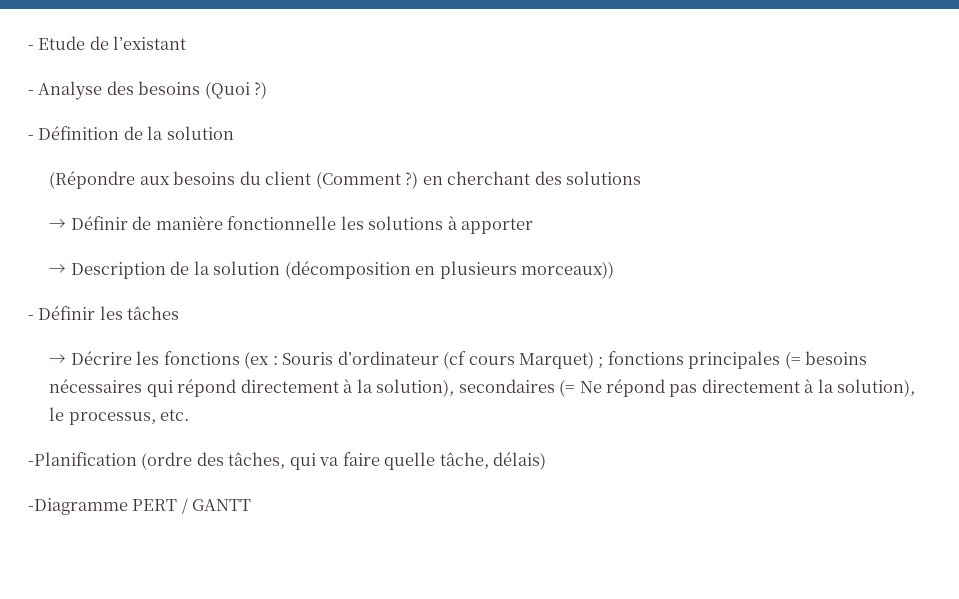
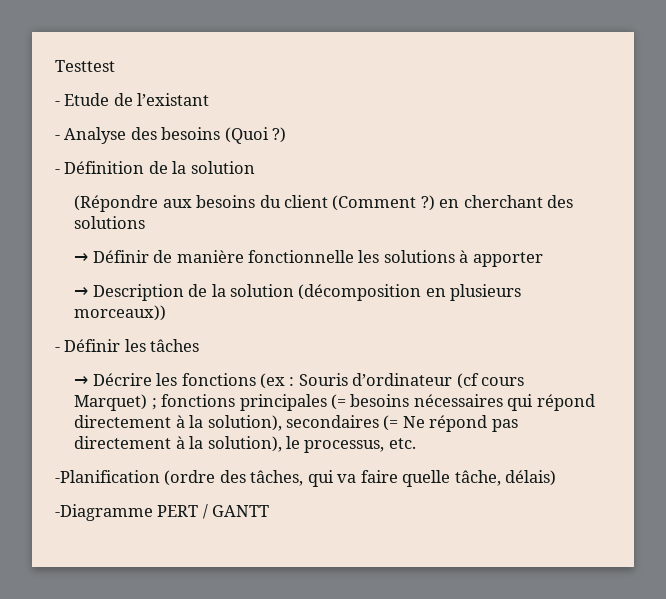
+ Testtest

